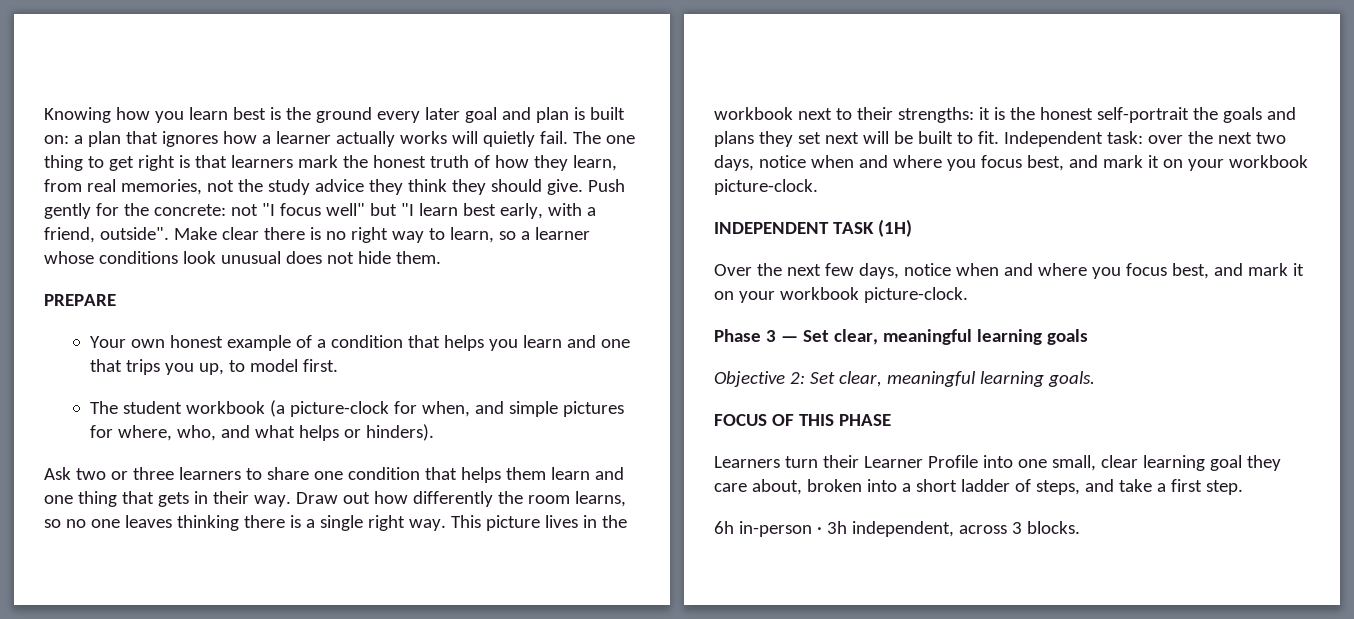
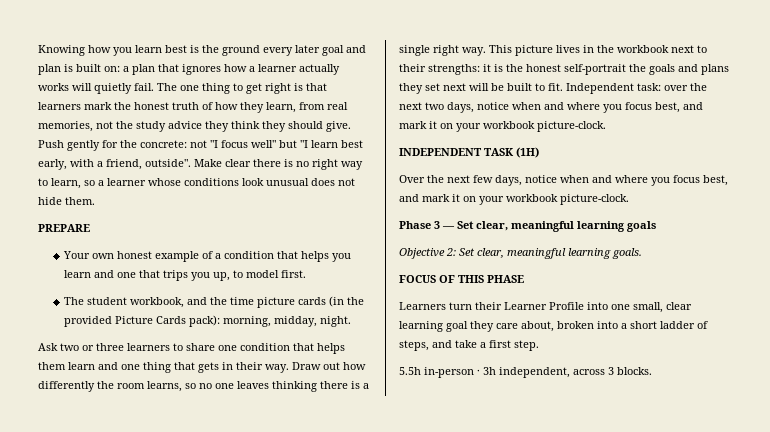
- The student workbook (a picture-clock for when, and simple pictures for where, who, and what helps or hinders).
+ The student workbook, and the time picture cards (in the provided Picture Cards pack): morning, midday, night.
- 6h in-person · 3h independent, across 3 blocks.
+ 5.5h in-person · 3h independent, across 3 blocks.

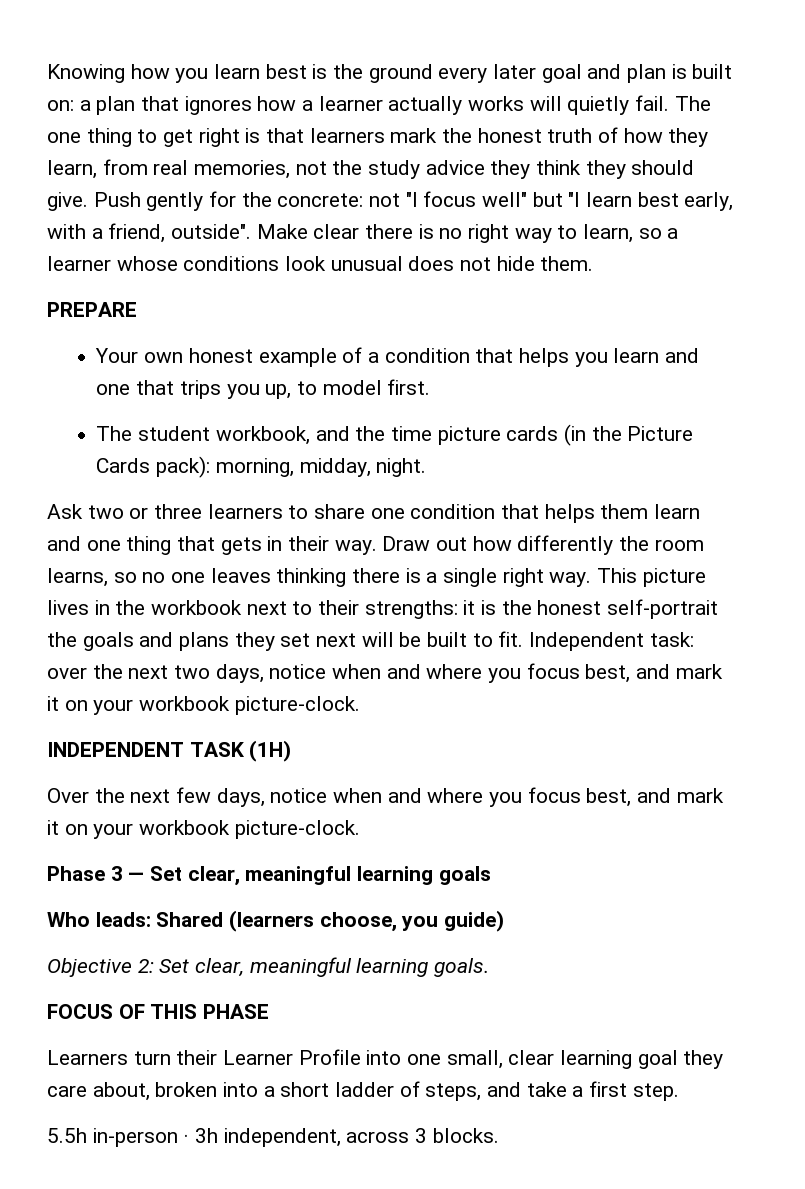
- The student workbook, and the time picture cards (in the provided Picture Cards pack): morning, midday, night.
+ The student workbook, and the time picture cards (in the Picture Cards pack): morning, midday, night.
+ Who leads: Shared (learners choose, you guide)

